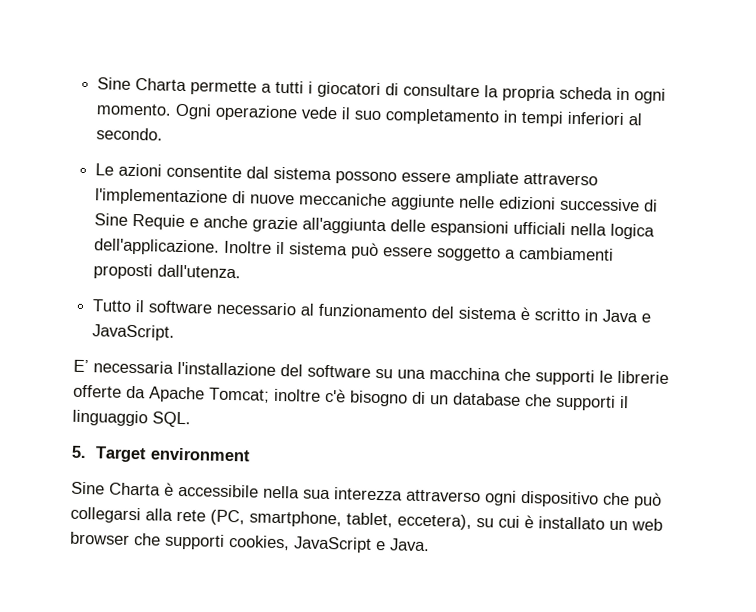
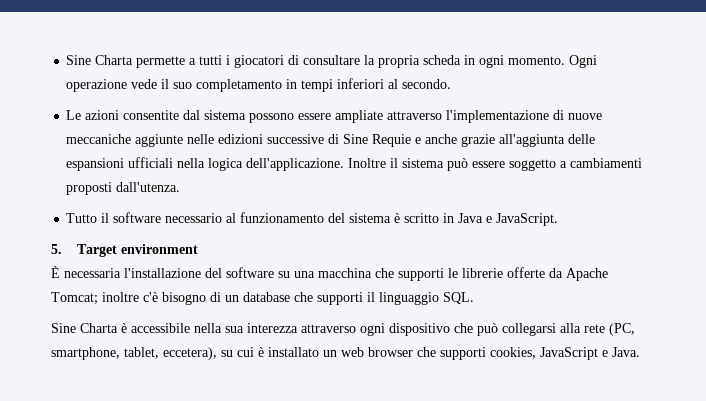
- E’ necessaria l'installazione del software su una macchina che supporti le librerie offerte da Apache Tomcat; inoltre c'è bisogno di un database che supporti il linguaggio SQL.
+ 5. Target environment
+ È necessaria l'installazione del software su una macchina che supporti le librerie offerte da Apache Tomcat; inoltre c'è bisogno di un database che supporti il linguaggio SQL.
- 5. Target environment

